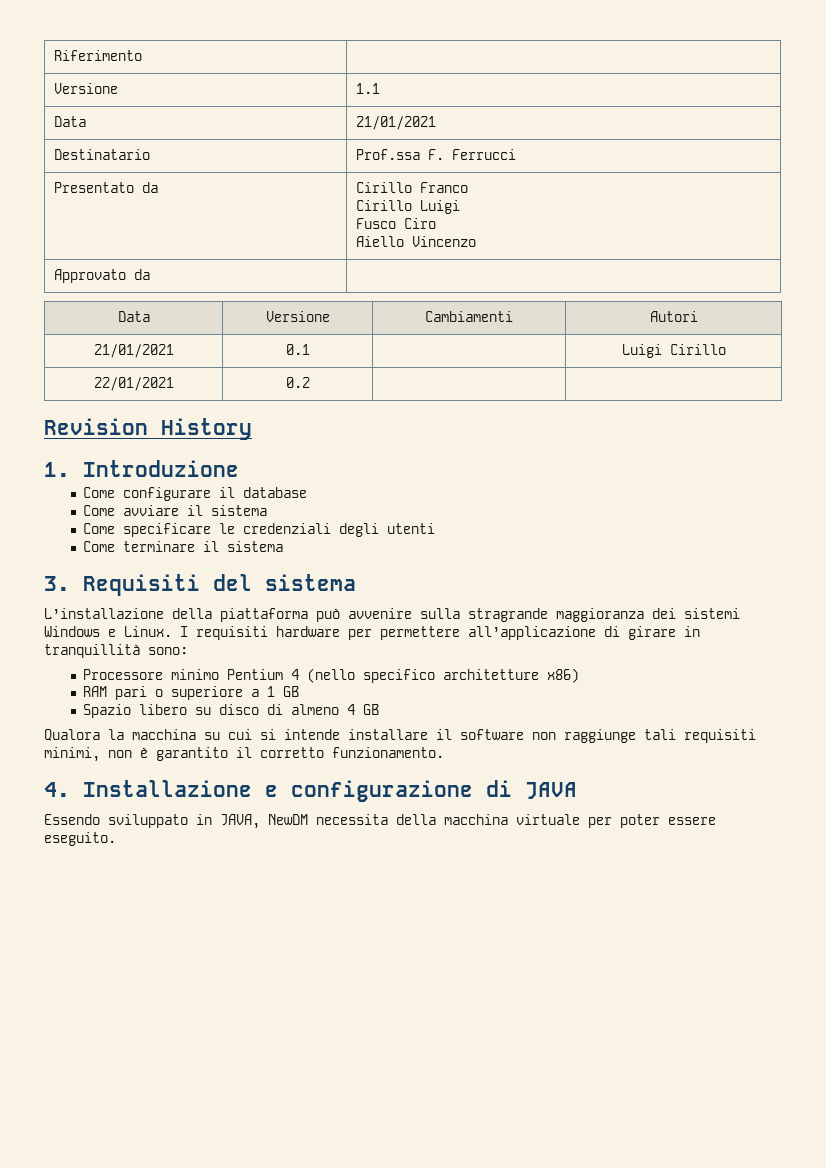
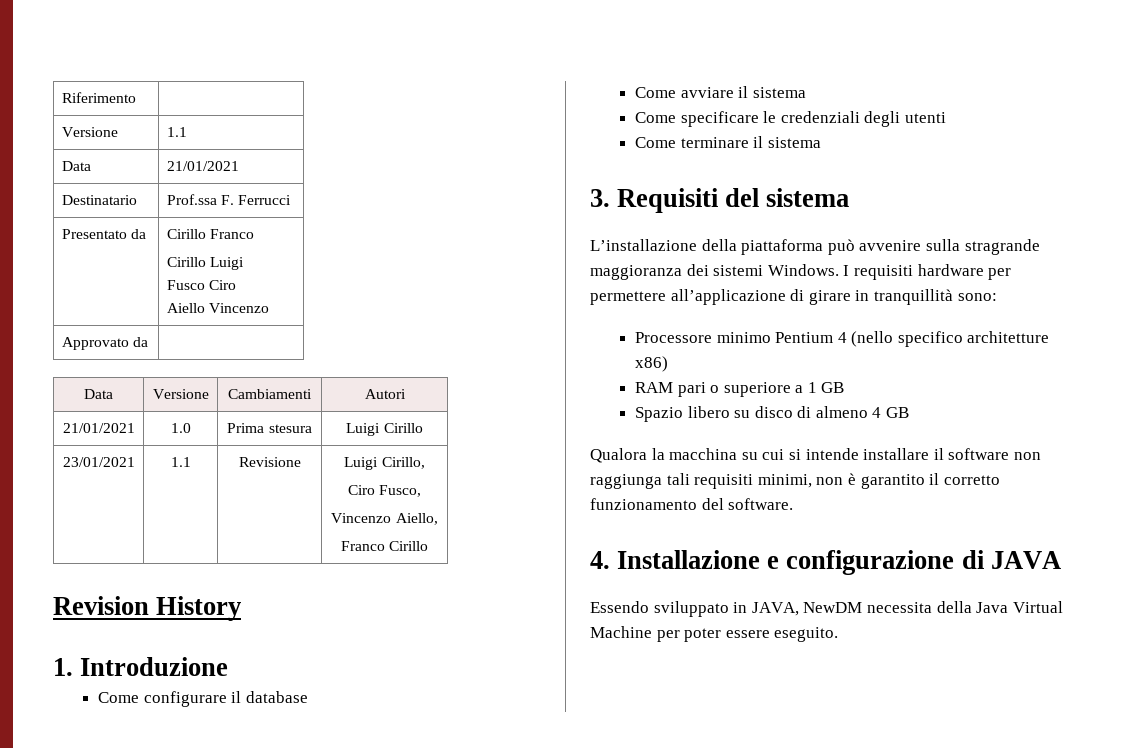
- 21/01/2021 | 0.1 | | Luigi Cirillo
+ 21/01/2021 | 1.0 | Prima stesura | Luigi Cirillo
- 22/01/2021 | 0.2 | |
+ 23/01/2021 | 1.1 | Revisione | Luigi Cirillo,
+ Ciro Fusco,
+ Vincenzo Aiello,
+ Franco Cirillo
- L’installazione della piattaforma può avvenire sulla stragrande maggioranza dei sistemi Windows e Linux.
+ L’installazione della piattaforma può avvenire sulla stragrande maggioranza dei sistemi Windows.
- Qualora la macchina su cui si intende installare il software non raggiunge tali requisiti minimi, non è garantito il corretto funzionamento.
+ Qualora la macchina su cui si intende installare il software non raggiunga tali requisiti minimi, non è garantito il corretto funzionamento del software.
- Essendo sviluppato in JAVA, NewDM necessita della macchina virtuale per poter essere eseguito.
+ Essendo sviluppato in JAVA, NewDM necessita della Java Virtual Machine per poter essere eseguito.

